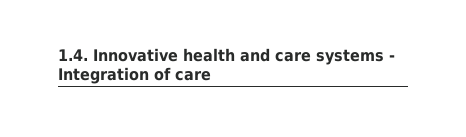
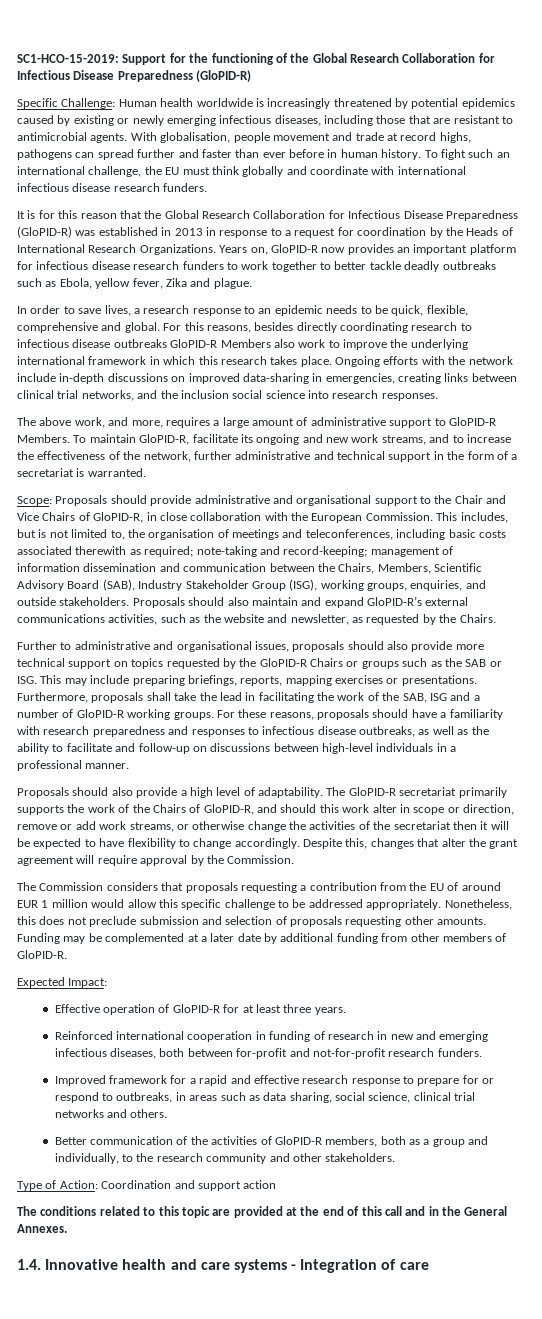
+ SC1-HCO-15-2019: Support for the functioning of the Global Research Collaboration for Infectious Disease Preparedness (GloPID-R)
+ Specific Challenge: Human health worldwide is increasingly threatened by potential epidemics caused by existing or newly emerging infectious diseases, including those that are resistant to antimicrobial agents. With globalisation, people movement and trade at record highs, pathogens can spread further and faster than ever before in human history. To fight such an international challenge, the EU must think globally and coordinate with international infectious disease research funders.
+ It is for this reason that the Global Research Collaboration for Infectious Disease Preparedness (GloPID-R) was established in 2013 in response to a request for coordination by the Heads of International Research Organizations. Years on, GloPID-R now provides an important platform for infectious disease research funders to work together to better tackle deadly outbreaks such as Ebola, yellow fever, Zika and plague.
+ In order to save lives, a research response to an epidemic needs to be quick, flexible, comprehensive and global. For this reasons, besides directly coordinating research to infectious disease outbreaks GloPID-R Members also work to improve the underlying international framework in which this research takes place. Ongoing efforts with the network include in-depth discussions on improved data-sharing in emergencies, creating links between clinical trial networks, and the inclusion social science into research responses.
+ The above work, and more, requires a large amount of administrative support to GloPID-R Members. To maintain GloPID-R, facilitate its ongoing and new work streams, and to increase the effectiveness of the network, further administrative and technical support in the form of a secretariat is warranted.
+ Scope: Proposals should provide administrative and organisational support to the Chair and Vice Chairs of GloPID-R, in close collaboration with the European Commission. This includes, but is not limited to, the organisation of meetings and teleconferences, including basic costs associated therewith as required; note-taking and record-keeping; management of information dissemination and communication between the Chairs, Members, Scientific Advisory Board (SAB), Industry Stakeholder Group (ISG), working groups, enquiries, and outside stakeholders. Proposals should also maintain and expand GloPID-R’s external communications activities, such as the website and newsletter, as requested by the Chairs.
+ Further to administrative and organisational issues, proposals should also provide more technical support on topics requested by the GloPID-R Chairs or groups such as the SAB or ISG. This may include preparing briefings, reports, mapping exercises or presentations. Furthermore, proposals shall take the lead in facilitating the work of the SAB, ISG and a number of GloPID-R working groups. For these reasons, proposals should have a familiarity with research preparedness and responses to infectious disease outbreaks, as well as the ability to facilitate and follow-up on discussions between high-level individuals in a professional manner.
+ Proposals should also provide a high level of adaptability. The GloPID-R secretariat primarily supports the work of the Chairs of GloPID-R, and should this work alter in scope or direction, remove or add work streams, or otherwise change the activities of the secretariat then it will be expected to have flexibility to change accordingly. Despite this, changes that alter the grant agreement will require approval by the Commission.
+ The Commission considers that proposals requesting a contribution from the EU of around EUR 1 million would allow this specific challenge to be addressed appropriately. Nonetheless, this does not preclude submission and selection of proposals requesting other amounts. Funding may be complemented at a later date by additional funding from other members of GloPID-R.
+ Expected Impact:
+ Effective operation of GloPID-R for at least three years.
+ Reinforced international cooperation in funding of research in new and emerging infectious diseases, both between for-profit and not-for-profit research funders.
+ Improved framework for a rapid and effective research response to prepare for or respond to outbreaks, in areas such as data sharing, social science, clinical trial networks and others.
+ Better communication of the activities of GloPID-R members, both as a group and individually, to the research community and other stakeholders.
+ Type of Action: Coordination and support action
+ The conditions related to this topic are provided at the end of this call and in the General Annexes.

